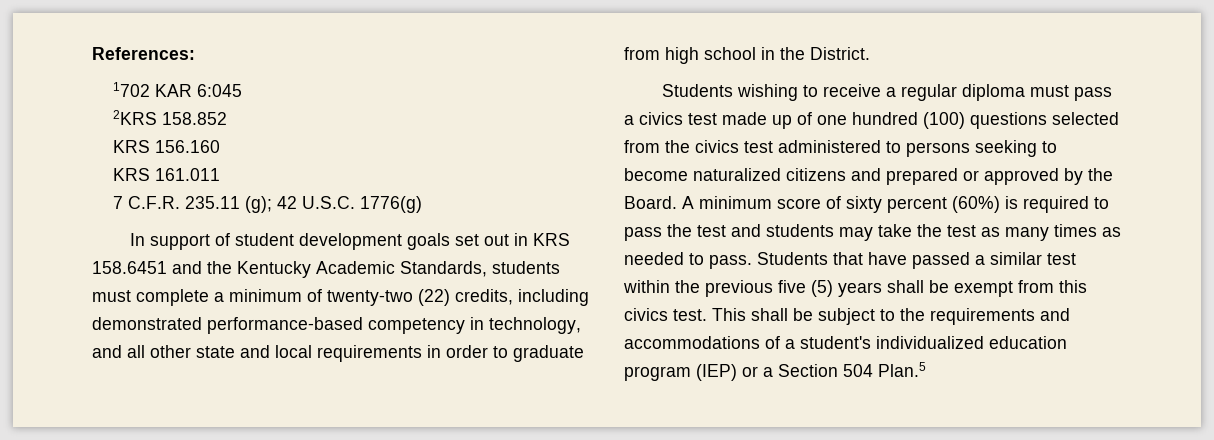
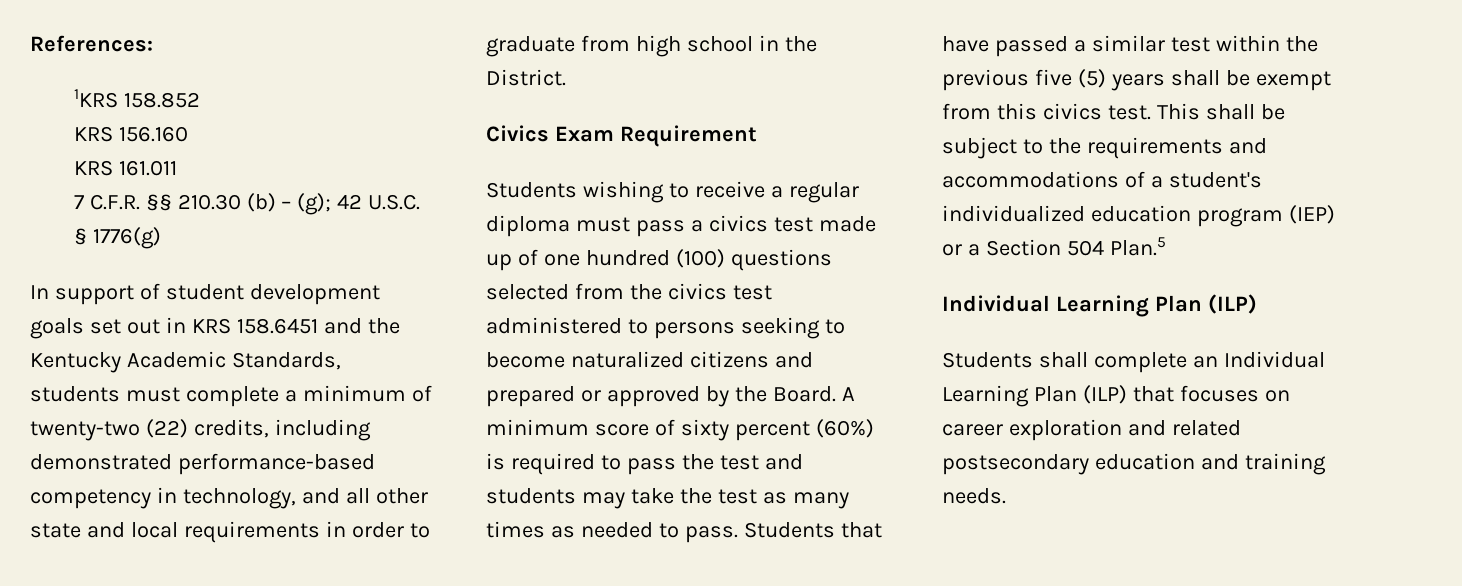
- 1702 KAR 6:045
- 2KRS 158.852
+ 1KRS 158.852
- 7 C.F.R. 235.11 (g); 42 U.S.C. 1776(g)
+ 7 C.F.R. §§ 210.30 (b) – (g); 42 U.S.C. § 1776(g)
+ Civics Exam Requirement
  This shall be subject to the requirements and accommodations of a student's individualized education program (IEP) or a Section 504 Plan.5
+ Individual Learning Plan (ILP)
+ Students shall complete an Individual Learning Plan (ILP) that focuses on career exploration and related postsecondary education and training needs.

